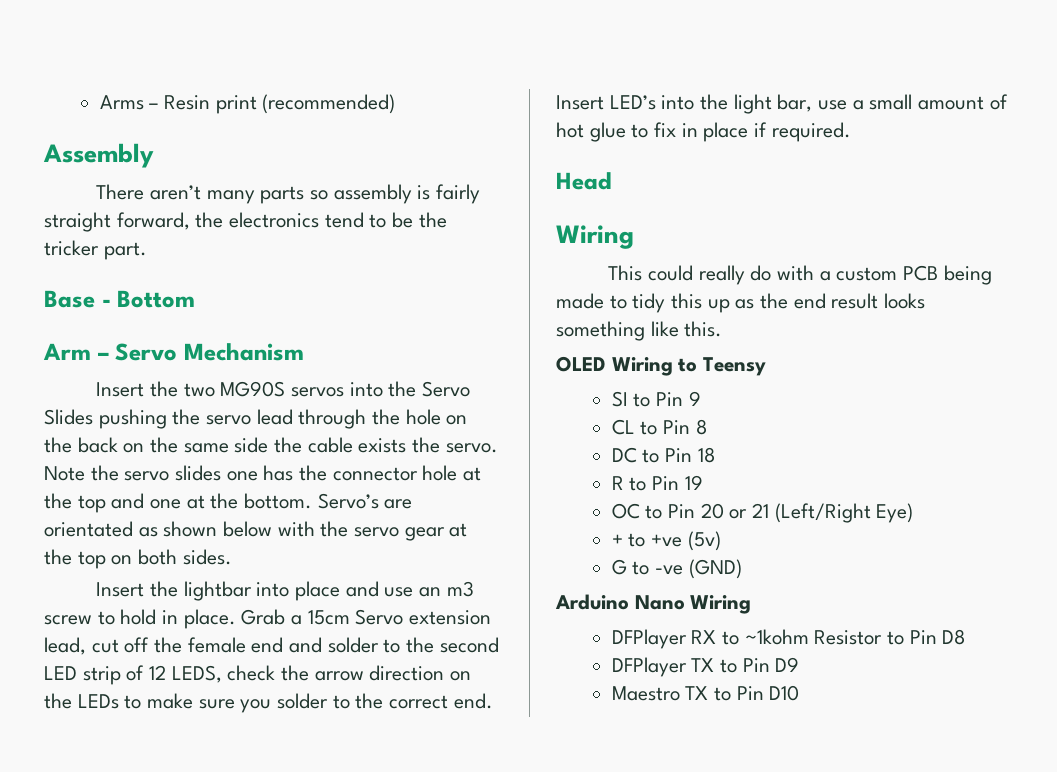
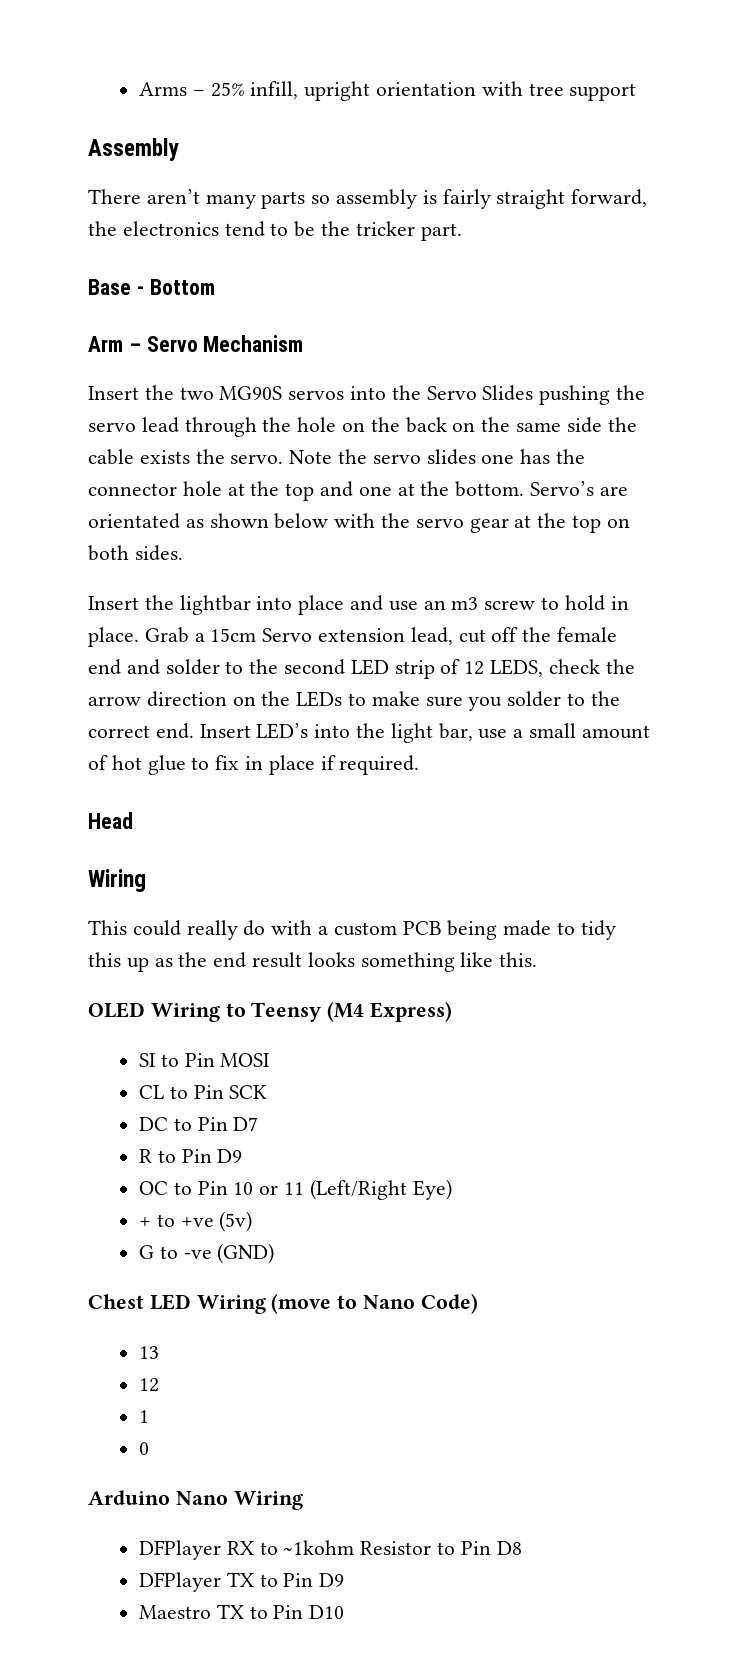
- Arms – Resin print (recommended)
+ Arms – 25% infill, upright orientation with tree support
- OLED Wiring to Teensy
+ OLED Wiring to Teensy (M4 Express)
- SI to Pin 9
+ SI to Pin MOSI
- CL to Pin 8
+ CL to Pin SCK
- DC to Pin 18
+ DC to Pin D7
- R to Pin 19
+ R to Pin D9
- OC to Pin 20 or 21 (Left/Right Eye)
+ OC to Pin 10 or 11 (Left/Right Eye)
+ Chest LED Wiring (move to Nano Code)
+ 13
+ 12
+ 1
+ 0

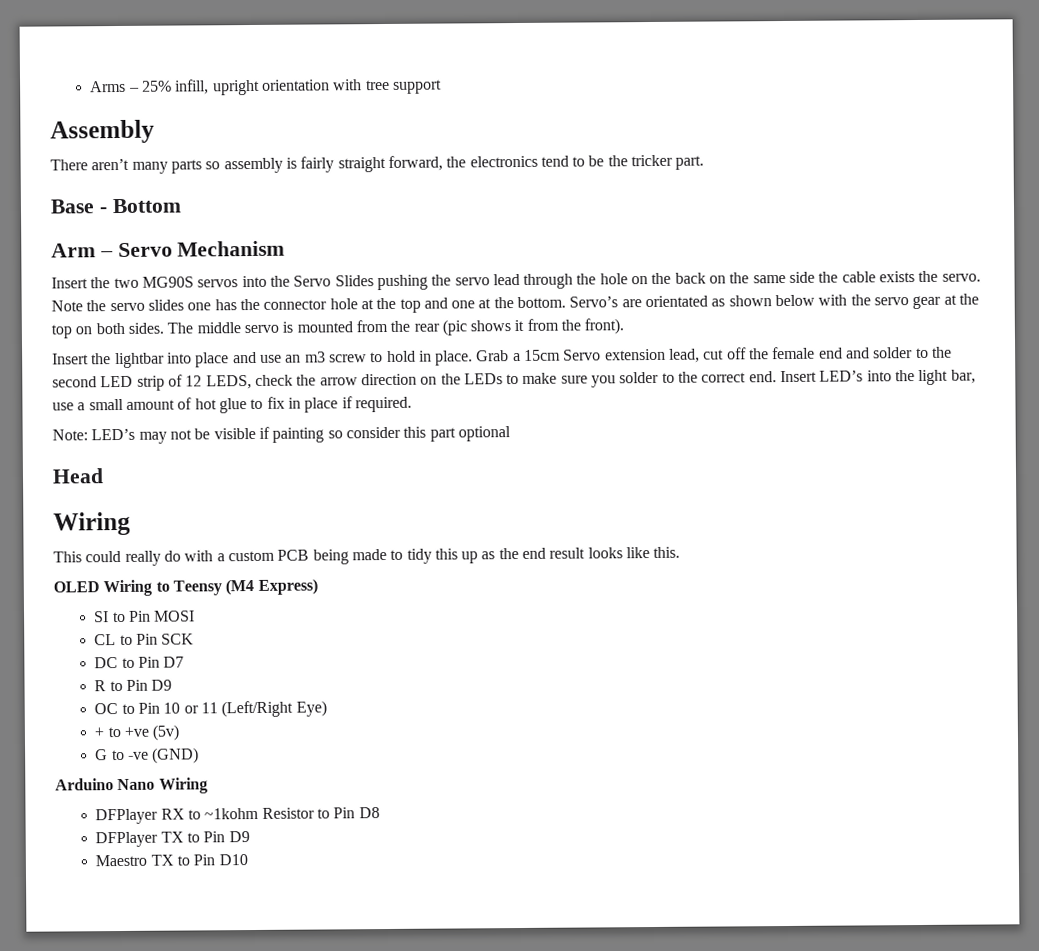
+ The middle servo is mounted from the rear (pic shows it from the front).
+ Note: LED’s may not be visible if painting so consider this part optional
- This could really do with a custom PCB being made to tidy this up as the end result looks something like this.
+ This could really do with a custom PCB being made to tidy this up as the end result looks like this.
- Chest LED Wiring (move to Nano Code)
- 13
- 12
- 1
- 0

